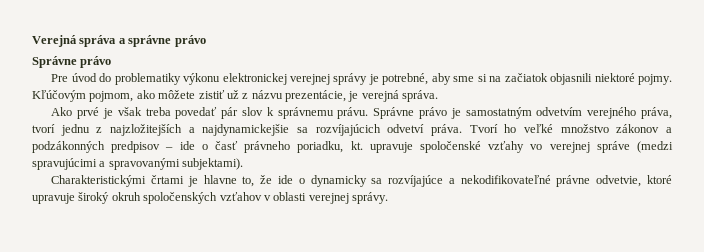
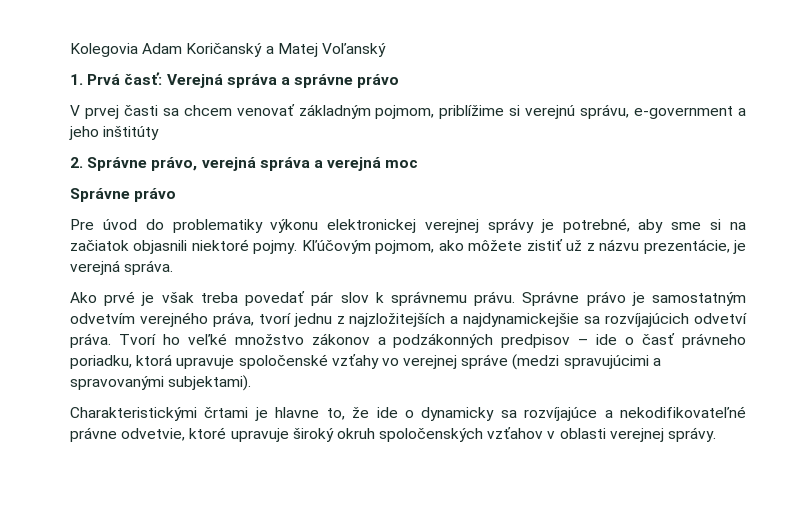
- Verejná správa a správne právo
+ Kolegovia Adam Koričanský a Matej Voľanský
+ 1. Prvá časť: Verejná správa a správne právo
+ V prvej časti sa chcem venovať základným pojmom, priblížime si verejnú správu, e-government a jeho inštitúty
+ 2. Správne právo, verejná správa a verejná moc
- Tvorí ho veľké množstvo zákonov a podzákonných predpisov – ide o časť právneho poriadku, kt. upravuje spoločenské vzťahy vo verejnej správe (medzi spravujúcimi a spravovanými subjektami).
+ Tvorí ho veľké množstvo zákonov a podzákonných predpisov – ide o časť právneho poriadku, ktorá upravuje spoločenské vzťahy vo verejnej správe (medzi spravujúcimi a spravovanými subjektami).

